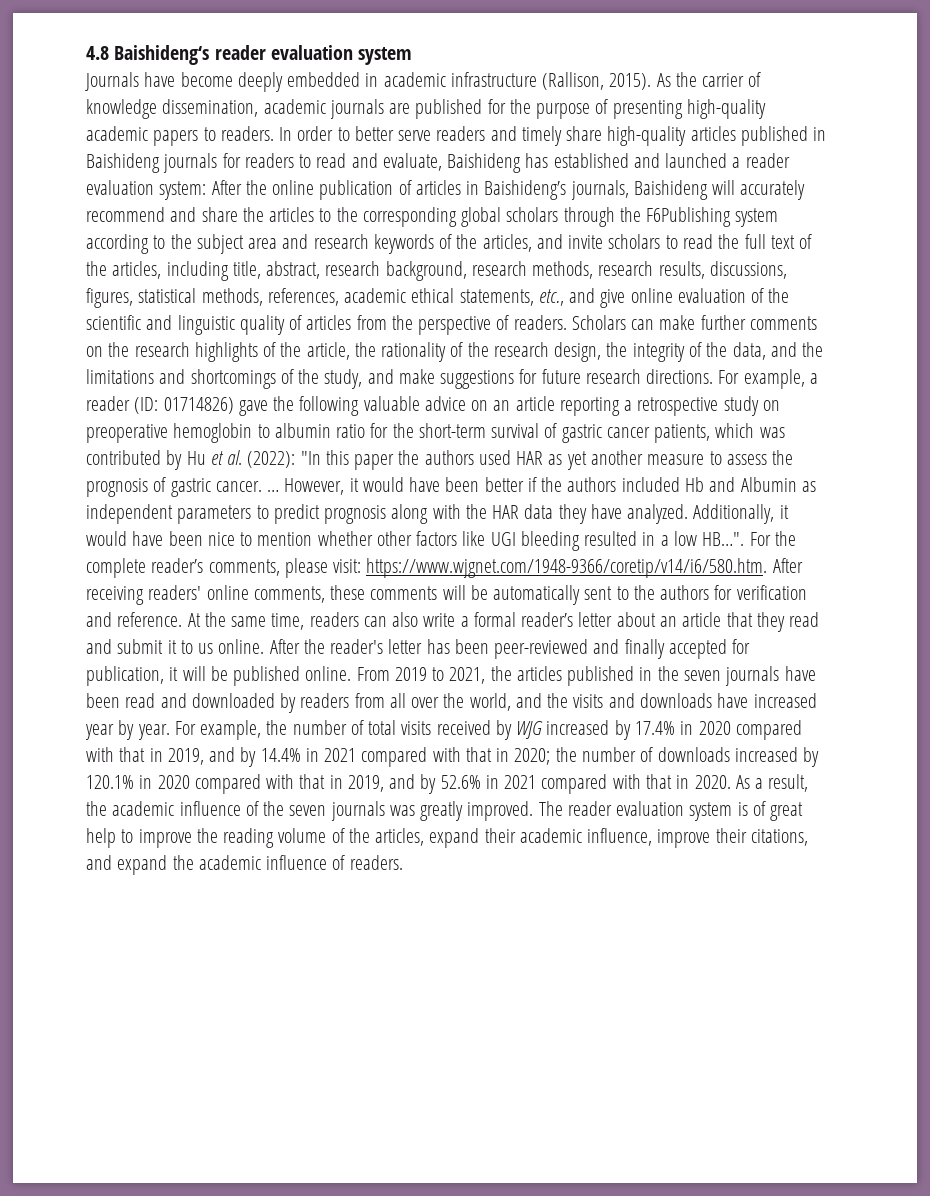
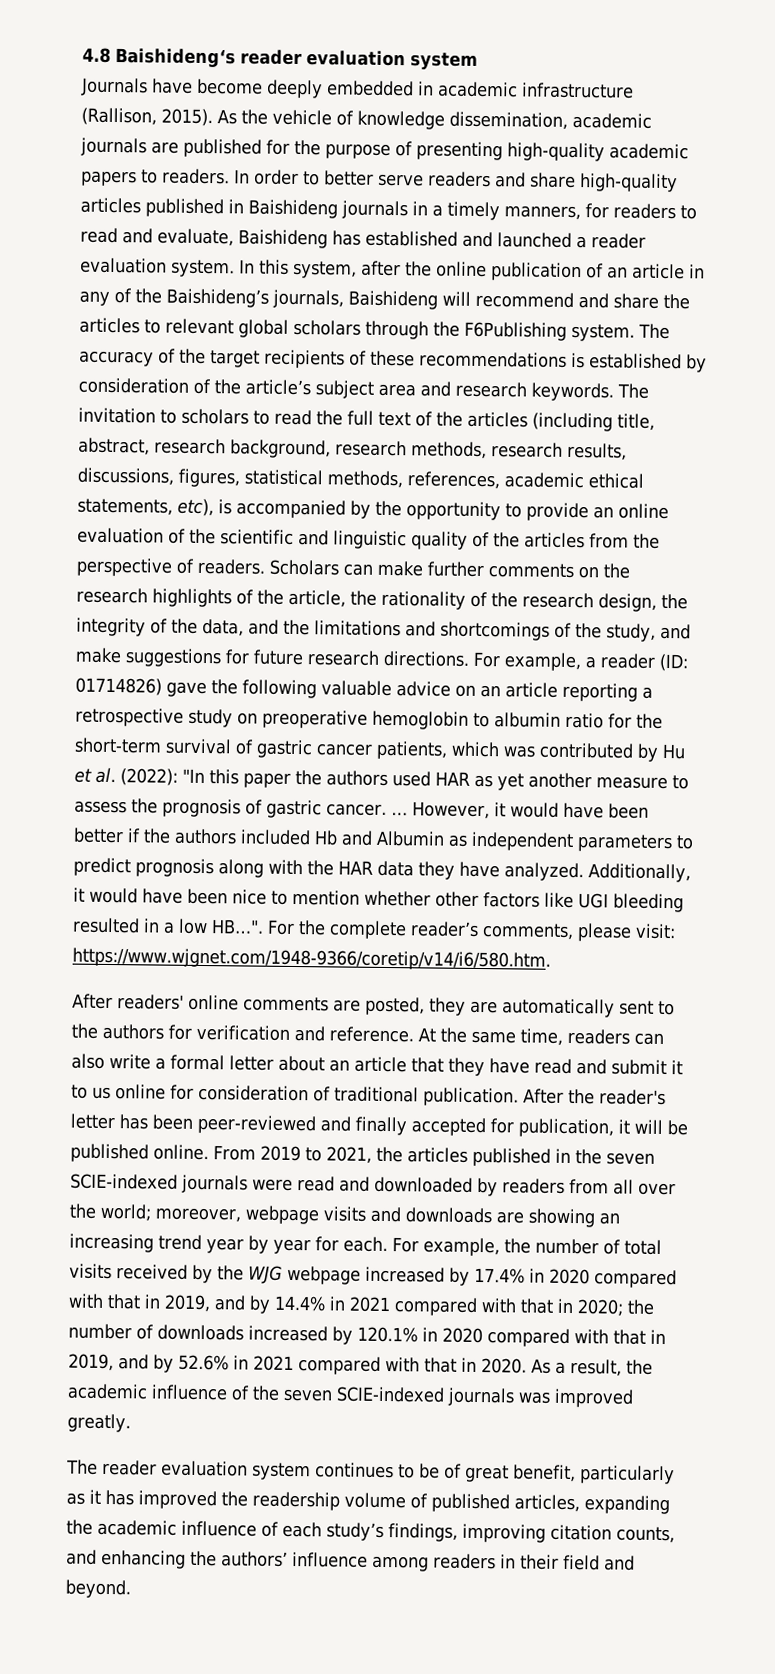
- As the carrier of knowledge dissemination, academic journals are published for the purpose of presenting high-quality academic papers to readers.
+ As the vehicle of knowledge dissemination, academic journals are published for the purpose of presenting high-quality academic papers to readers.
- In order to better serve readers and timely share high-quality articles published in Baishideng journals for readers to read and evaluate, Baishideng has established and launched a reader evaluation system: After the online publication of articles in Baishideng’s journals, Baishideng will accurately recommend and share the articles to the corresponding global scholars through the F6Publishing system according to the subject area and research keywords of the articles, and invite scholars to read the full text of the articles, including title, abstract, research background, research methods, research results, discussions, figures, statistical methods, references, academic ethical statements, etc., and give online evaluation of the scientific and linguistic quality of articles from the perspective of readers.
+ In order to better serve readers and share high-quality articles published in Baishideng journals in a timely manners, for readers to read and evaluate, Baishideng has established and launched a reader evaluation system. In this system, after the online publication of an article in any of the Baishideng’s journals, Baishideng will recommend and share the articles to relevant global scholars through the F6Publishing system. The accuracy of the target recipients of these recommendations is established by consideration of the article’s subject area and research keywords. The invitation to scholars to read the full text of the articles (including title, abstract, research background, research methods, research results, discussions, figures, statistical methods, references, academic ethical statements, etc), is accompanied by the opportunity to provide an online evaluation of the scientific and linguistic quality of the articles from the perspective of readers.
- For the complete reader’s comments, please visit: https://www.wjgnet.com/1948-9366/coretip/v14/i6/580.htm. After receiving readers' online comments, these comments will be automatically sent to the authors for verification and reference.
+ For the complete reader’s comments, please visit: https://www.wjgnet.com/1948-9366/coretip/v14/i6/580.htm.
+ After readers' online comments are posted, they are automatically sent to the authors for verification and reference.
- At the same time, readers can also write a formal reader’s letter about an article that they read and submit it to us online.
+ At the same time, readers can also write a formal letter about an article that they have read and submit it to us online for consideration of traditional publication.
- From 2019 to 2021, the articles published in the seven journals have been read and downloaded by readers from all over the world, and the visits and downloads have increased year by year.
+ From 2019 to 2021, the articles published in the seven SCIE-indexed journals were read and downloaded by readers from all over the world; moreover, webpage visits and downloads are showing an increasing trend year by year for each.
- For example, the number of total visits received by WJG increased by 17.4% in 2020 compared with that in 2019, and by 14.4% in 2021 compared with that in 2020; the number of downloads increased by 120.1% in 2020 compared with that in 2019, and by 52.6% in 2021 compared with that in 2020.
+ For example, the number of total visits received by the WJG webpage increased by 17.4% in 2020 compared with that in 2019, and by 14.4% in 2021 compared with that in 2020; the number of downloads increased by 120.1% in 2020 compared with that in 2019, and by 52.6% in 2021 compared with that in 2020.
- As a result, the academic influence of the seven journals was greatly improved. The reader evaluation system is of great help to improve the reading volume of the articles, expand their academic influence, improve their citations, and expand the academic influence of readers.
+ As a result, the academic influence of the seven SCIE-indexed journals was improved greatly.
+ The reader evaluation system continues to be of great benefit, particularly as it has improved the readership volume of published articles, expanding the academic influence of each study’s findings, improving citation counts, and enhancing the authors’ influence among readers in their field and beyond.

